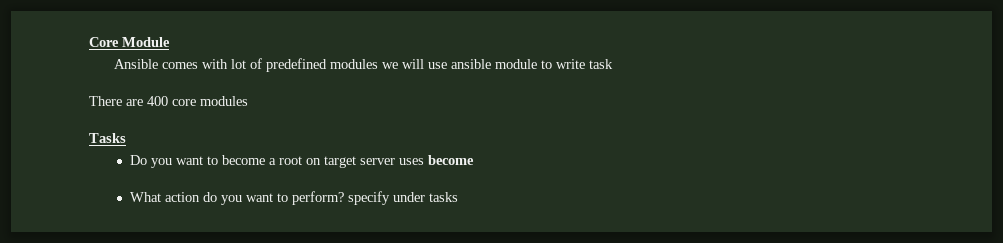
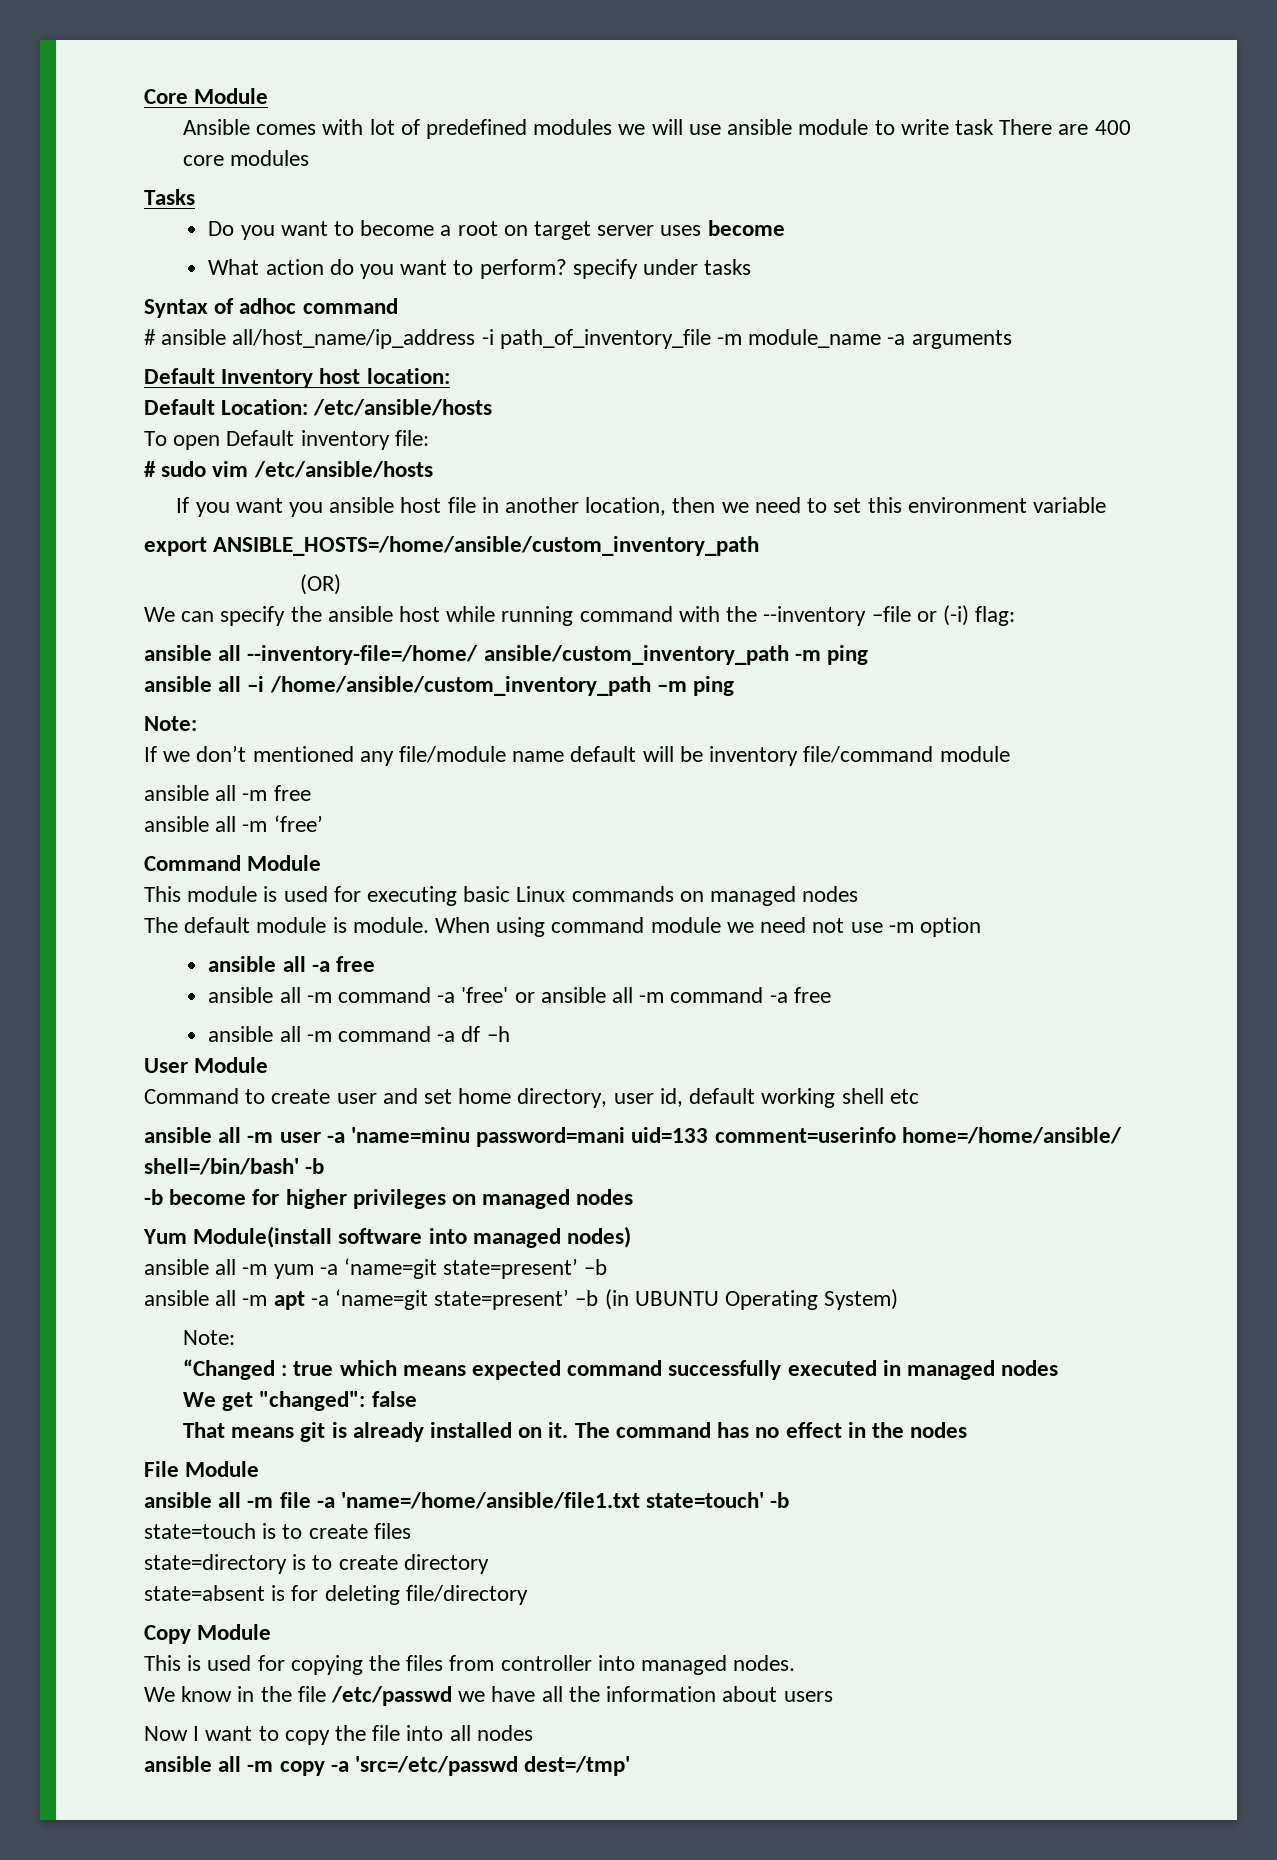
- Ansible comes with lot of predefined modules we will use ansible module to write task
- There are 400 core modules
+ Ansible comes with lot of predefined modules we will use ansible module to write task There are 400 core modules
+ Syntax of adhoc command
+ # ansible all/host_name/ip_address -i path_of_inventory_file -m module_name -a arguments
+ Default Inventory host location:
+ Default Location: /etc/ansible/hosts
+ To open Default inventory file:
+ # sudo vim /etc/ansible/hosts
+ If you want you ansible host file in another location, then we need to set this environment variable
+ export ANSIBLE_HOSTS=/home/ansible/custom_inventory_path
+ (OR)
+ We can specify the ansible host while running command with the --inventory –file or (-i) flag:
+ ansible all --inventory-file=/home/ ansible/custom_inventory_path -m ping
+ ansible all –i /home/ansible/custom_inventory_path –m ping
+ Note:
+ If we don’t mentioned any file/module name default will be inventory file/command module
+ ansible all -m free
+ ansible all -m ‘free’
+ Command Module
+ This module is used for executing basic Linux commands on managed nodes
+ The default module is module. When using command module we need not use -m option
+ ansible all -a free
+ ansible all -m command -a 'free' or ansible all -m command -a free
+ ansible all -m command -a df –h
+ User Module
+ Command to create user and set home directory, user id, default working shell etc
+ ansible all -m user -a 'name=minu password=mani uid=133 comment=userinfo home=/home/ansible/ shell=/bin/bash' -b
+ -b become for higher privileges on managed nodes
+ Yum Module(install software into managed nodes)
+ ansible all -m yum -a ‘name=git state=present’ –b
+ ansible all -m apt -a ‘name=git state=present’ –b (in UBUNTU Operating System)
+ Note:
+ “Changed : true which means expected command successfully executed in managed nodes
+ We get "changed": false
+ That means git is already installed on it. The command has no effect in the nodes
+ File Module
+ ansible all -m file -a 'name=/home/ansible/file1.txt state=touch' -b
+ state=touch is to create files
+ state=directory is to create directory
+ state=absent is for deleting file/directory
+ Copy Module
+ This is used for copying the files from controller into managed nodes.
+ We know in the file /etc/passwd we have all the information about users
+ Now I want to copy the file into all nodes
+ ansible all -m copy -a 'src=/etc/passwd dest=/tmp'

